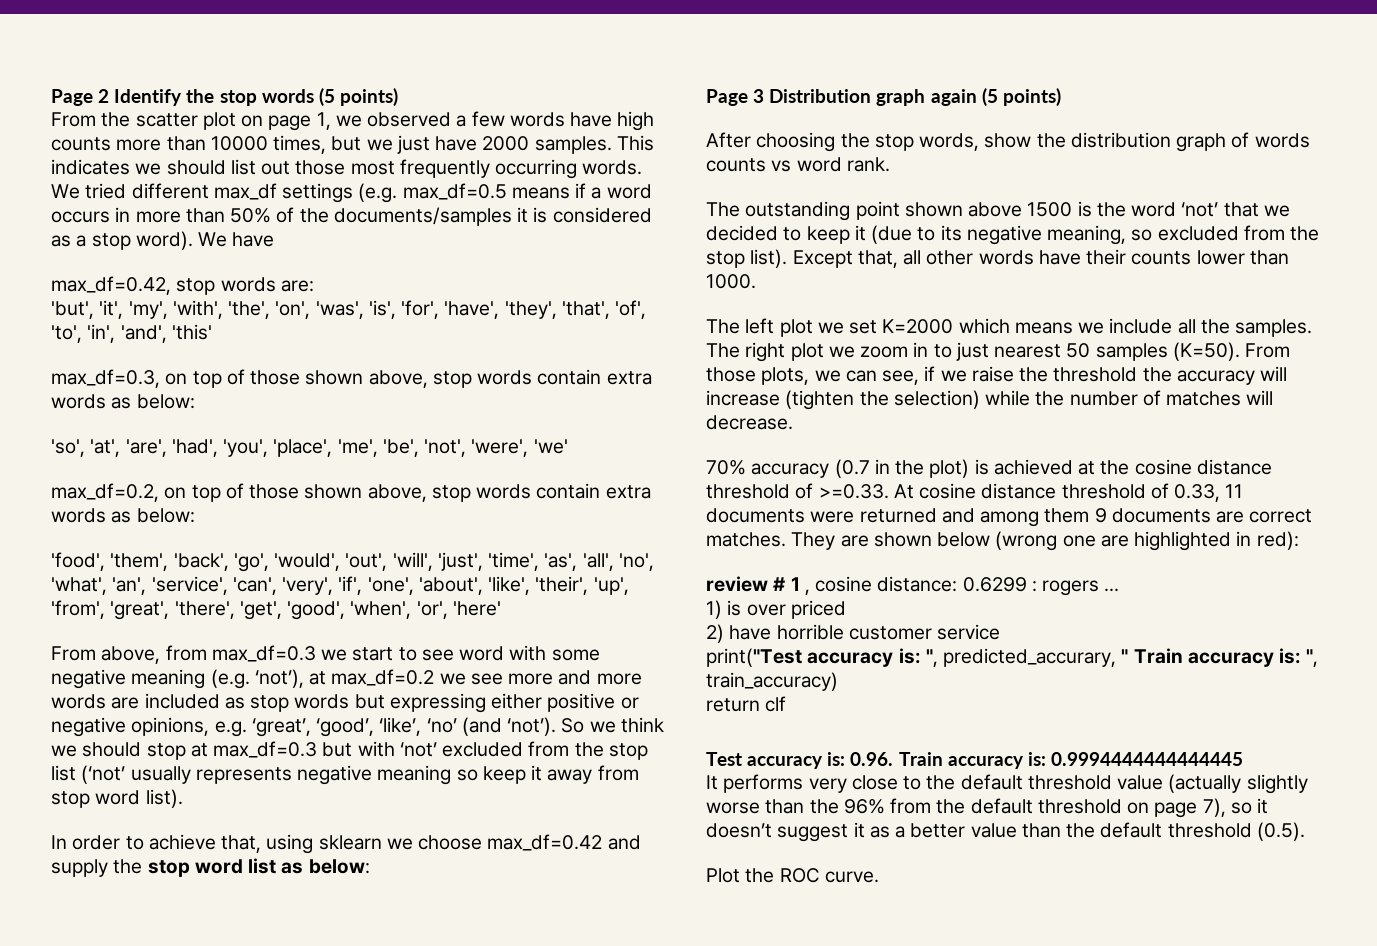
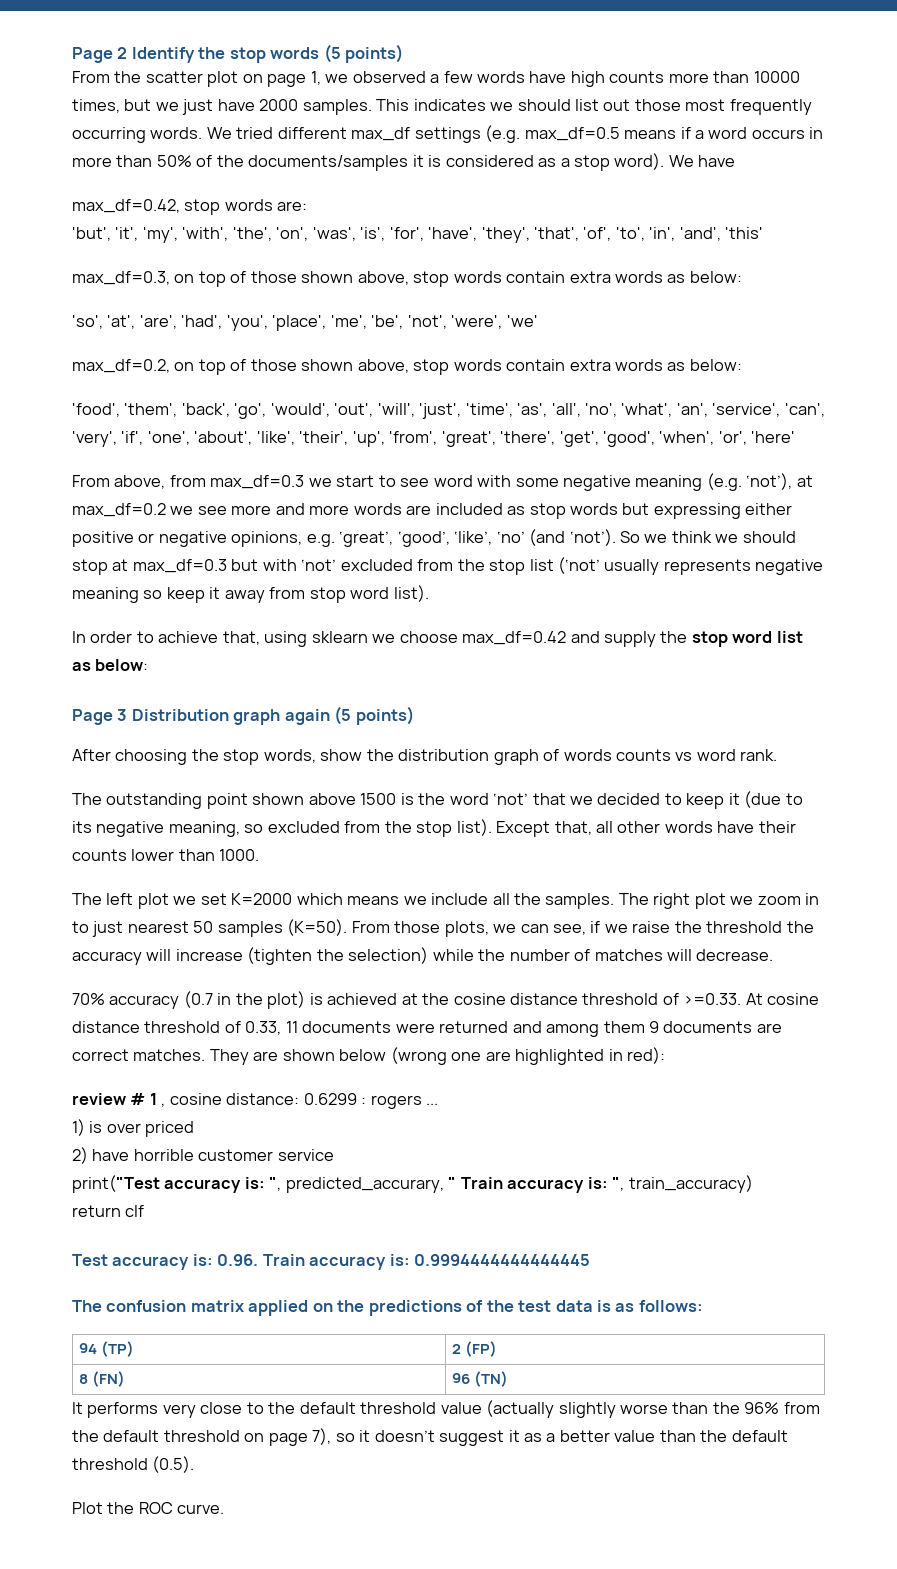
+ The confusion matrix applied on the predictions of the test data is as follows:
+ 94 (TP) | 2 (FP)
+ 8 (FN) | 96 (TN)

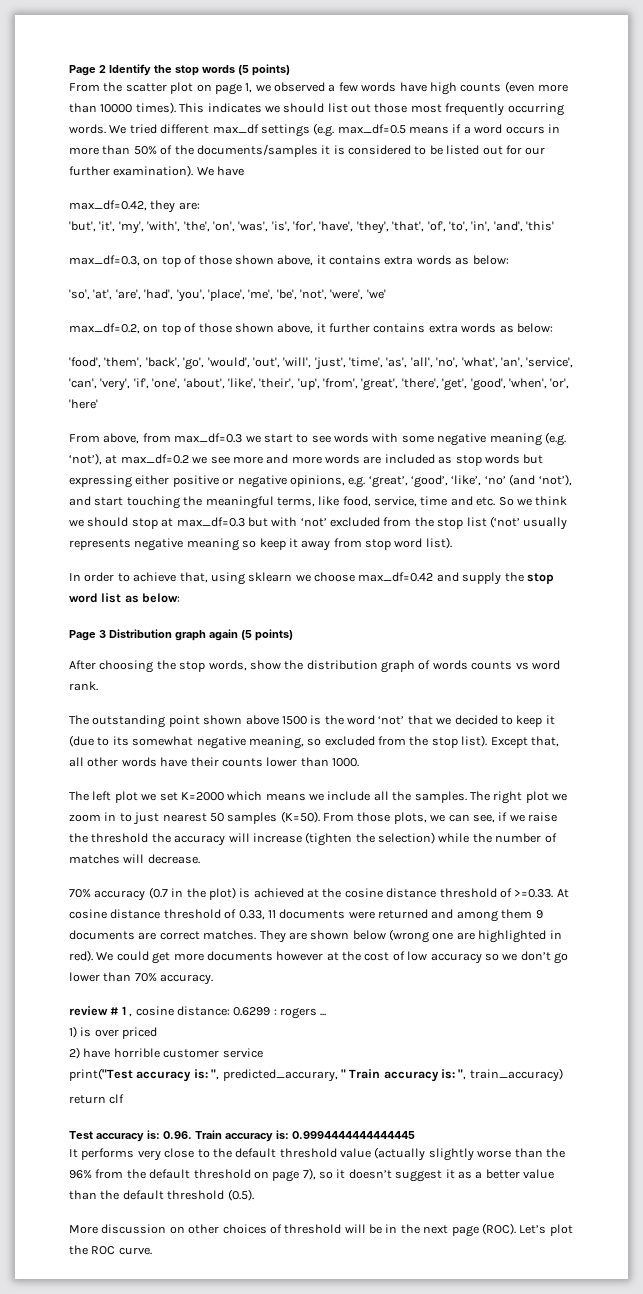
- From the scatter plot on page 1, we observed a few words have high counts more than 10000 times, but we just have 2000 samples.
+ From the scatter plot on page 1, we observed a few words have high counts (even more than 10000 times).
- We tried different max_df settings (e.g. max_df=0.5 means if a word occurs in more than 50% of the documents/samples it is considered as a stop word).
+ We tried different max_df settings (e.g. max_df=0.5 means if a word occurs in more than 50% of the documents/samples it is considered to be listed out for our further examination).
- max_df=0.42, stop words are:
+ max_df=0.42, they are:
- max_df=0.3, on top of those shown above, stop words contain extra words as below:
+ max_df=0.3, on top of those shown above, it contains extra words as below:
- max_df=0.2, on top of those shown above, stop words contain extra words as below:
+ max_df=0.2, on top of those shown above, it further contains extra words as below:
- From above, from max_df=0.3 we start to see word with some negative meaning (e.g. ‘not’), at max_df=0.2 we see more and more words are included as stop words but expressing either positive or negative opinions, e.g. ‘great’, ‘good’, ‘like’, ‘no’ (and ‘not’). So we think we should stop at max_df=0.3 but with ‘not’ excluded from the stop list (‘not’ usually represents negative meaning so keep it away from stop word list).
+ From above, from max_df=0.3 we start to see words with some negative meaning (e.g. ‘not’), at max_df=0.2 we see more and more words are included as stop words but expressing either positive or negative opinions, e.g. ‘great’, ‘good’, ‘like’, ‘no’ (and ‘not’), and start touching the meaningful terms, like food, service, time and etc. So we think we should stop at max_df=0.3 but with ‘not’ excluded from the stop list (‘not’ usually represents negative meaning so keep it away from stop word list).
- The outstanding point shown above 1500 is the word ‘not’ that we decided to keep it (due to its negative meaning, so excluded from the stop list).
+ The outstanding point shown above 1500 is the word ‘not’ that we decided to keep it (due to its somewhat negative meaning, so excluded from the stop list).
- They are shown below (wrong one are highlighted in red):
+ They are shown below (wrong one are highlighted in red). We could get more documents however at the cost of low accuracy so we don’t go lower than 70% accuracy.
- The confusion matrix applied on the predictions of the test data is as follows:
- 94 (TP) | 2 (FP)
- 8 (FN) | 96 (TN)
- Plot the ROC curve.
+ More discussion on other choices of threshold will be in the next page (ROC). Let’s plot the ROC curve.

